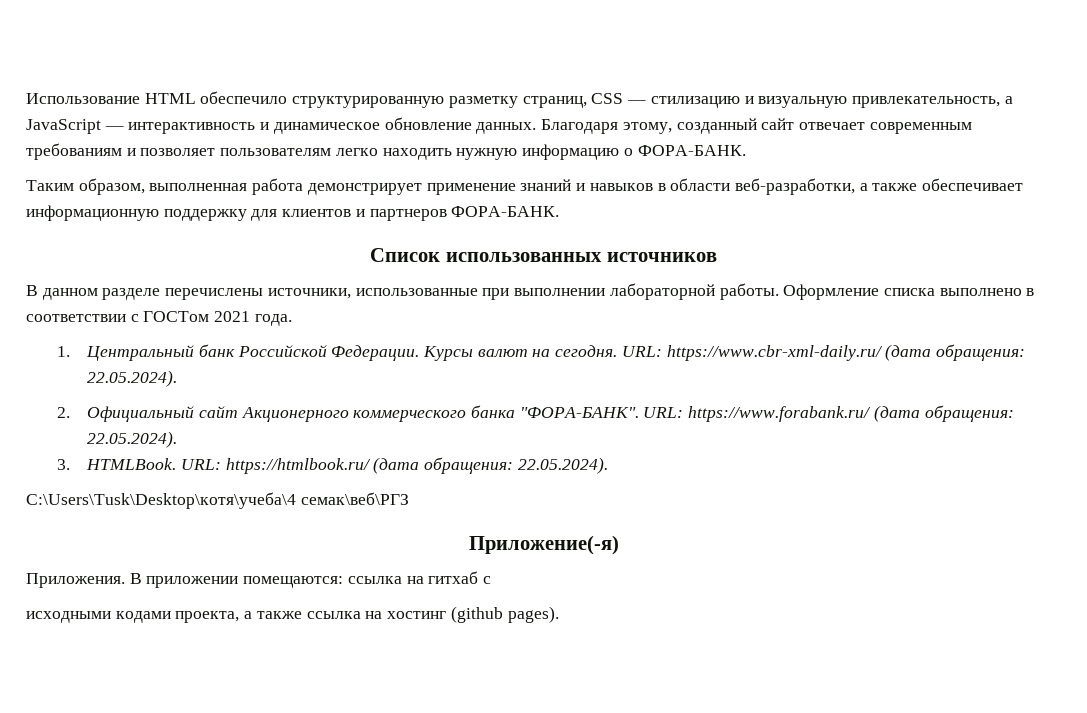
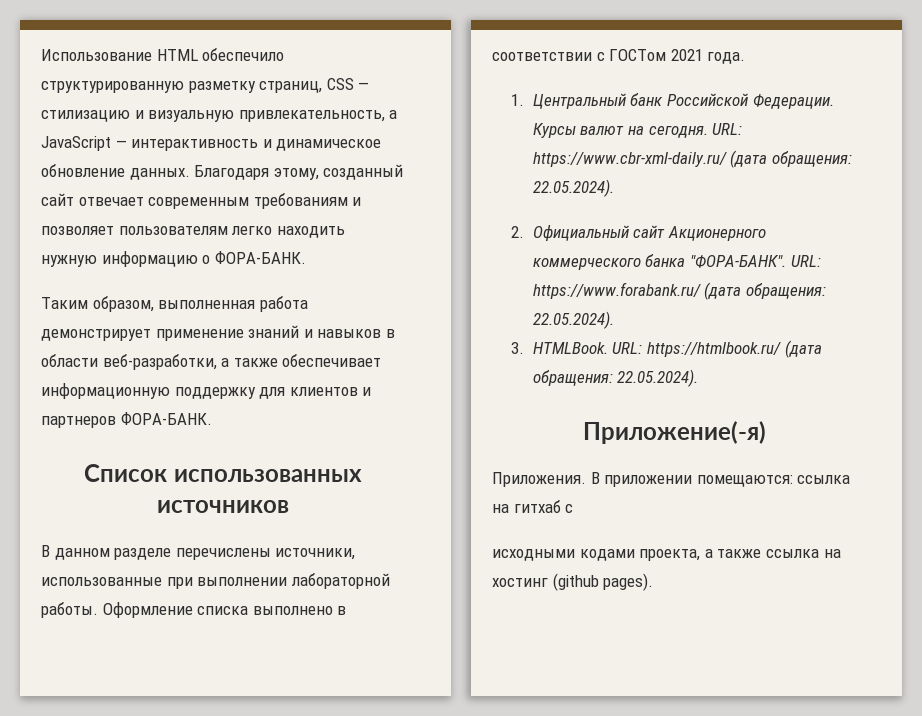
- C:\Users\Tusk\Desktop\котя\учеба\4 семак\веб\РГЗ

